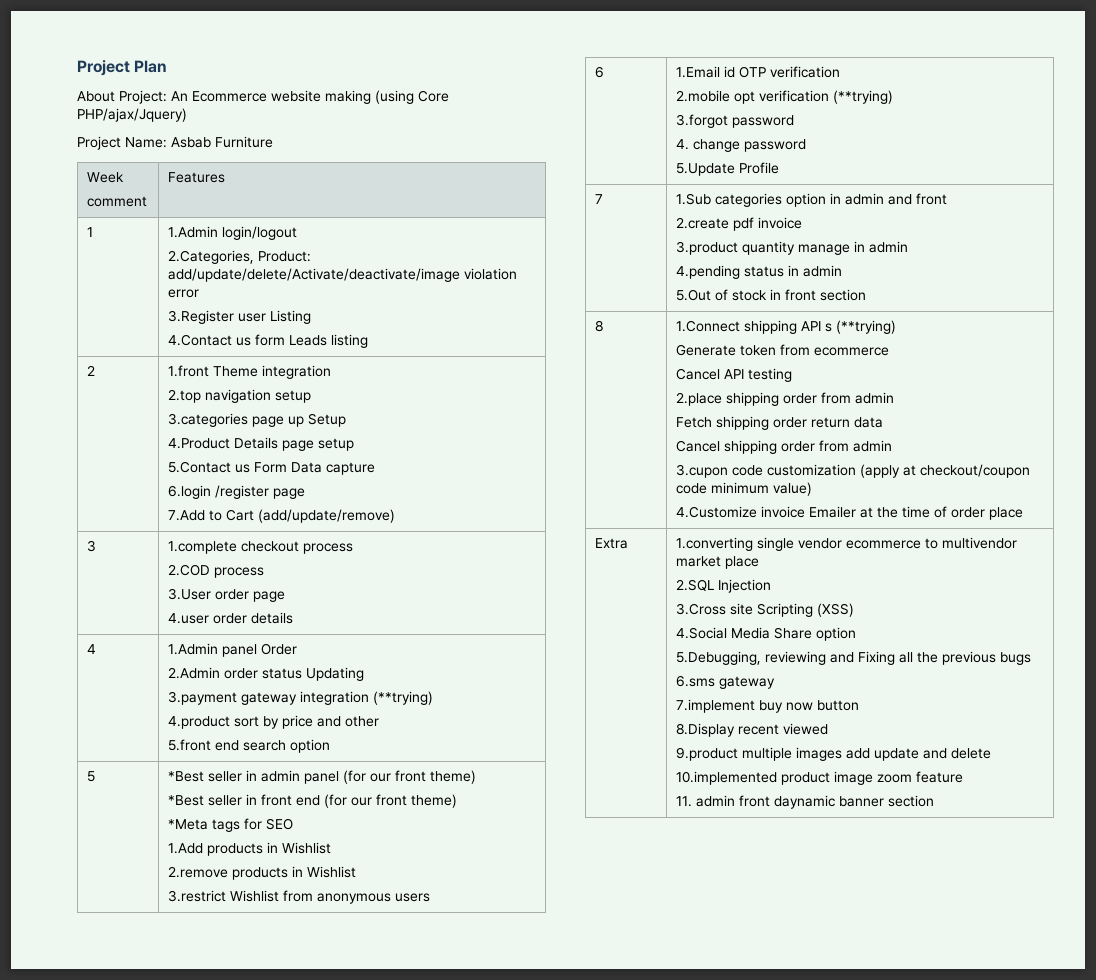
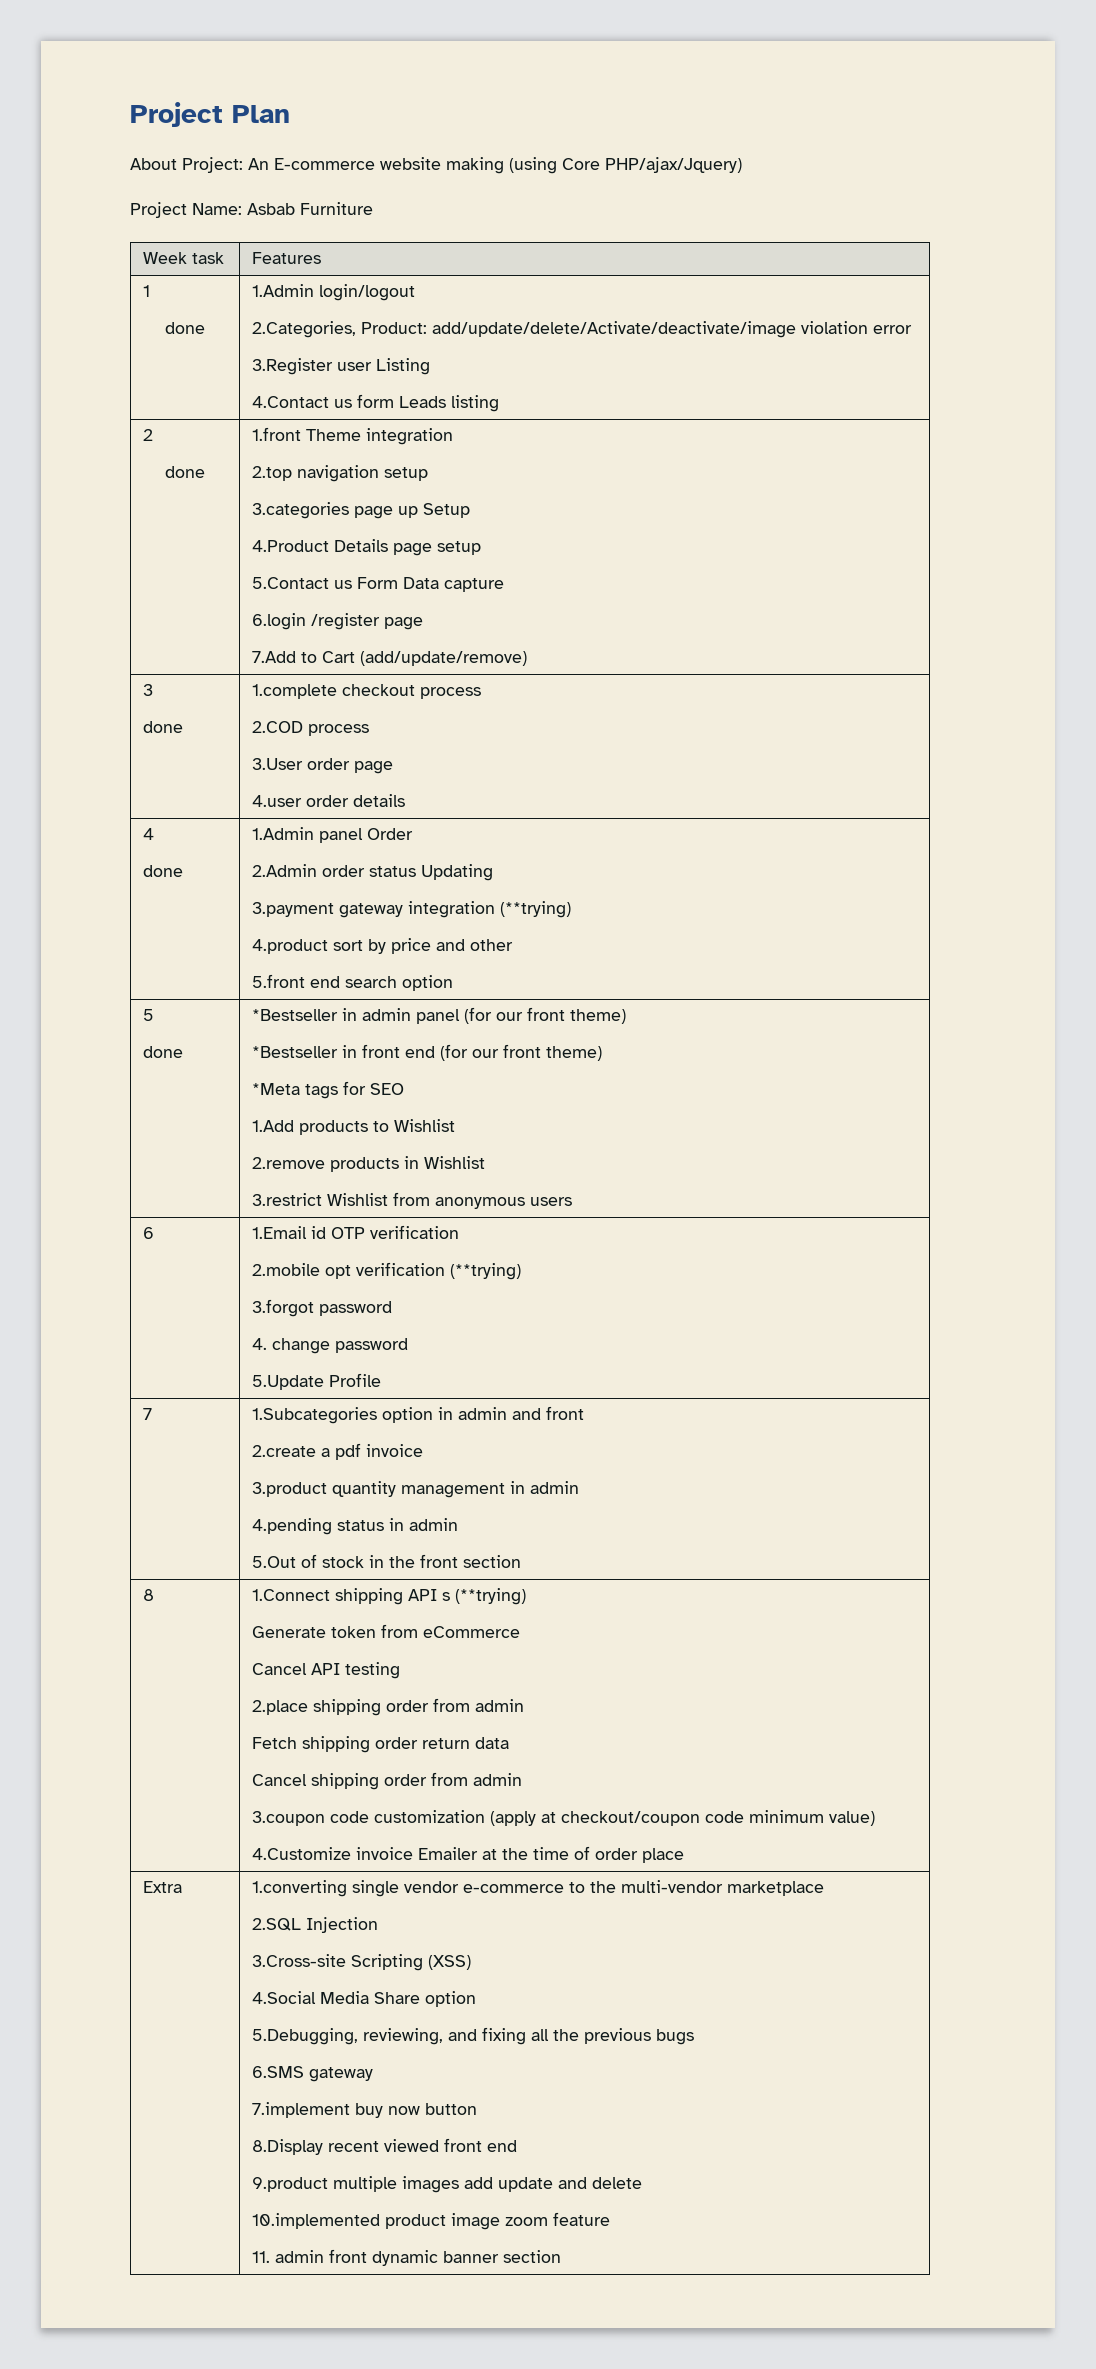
- About Project: An Ecommerce website making (using Core PHP/ajax/Jquery)
+ About Project: An E-commerce website making (using Core PHP/ajax/Jquery)
- Week
- comment | Features
- 1 | 1.Admin login/logout
+ Week task | Features
+ 1
+ done | 1.Admin login/logout
- 2 | 1.front Theme integration
+ 2
+ done | 1.front Theme integration
- 3 | 1.complete checkout process
+ 3
+ done | 1.complete checkout process
- 4 | 1.Admin panel Order
+ 4
+ done | 1.Admin panel Order
- 5 | *Best seller in admin panel (for our front theme)
- *Best seller in front end (for our front theme)
+ 5
+ done | *Bestseller in admin panel (for our front theme)
+ *Bestseller in front end (for our front theme)
  *Meta tags for SEO
- 1.Add products in Wishlist
+ 1.Add products to Wishlist
- 7 | 1.Sub categories option in admin and front
- 2.create pdf invoice
- 3.product quantity manage in admin
+ 7 | 1.Subcategories option in admin and front
+ 2.create a pdf invoice
+ 3.product quantity management in admin
  4.pending status in admin
- 5.Out of stock in front section
+ 5.Out of stock in the front section
- Generate token from ecommerce
+ Generate token from eCommerce
- 3.cupon code customization (apply at checkout/coupon code minimum value)
+ 3.coupon code customization (apply at checkout/coupon code minimum value)
- 1.converting single vendor ecommerce to multivendor market place
+ 1.converting single vendor e-commerce to the multi-vendor marketplace
- 3.Cross site Scripting (XSS)
+ 3.Cross-site Scripting (XSS)
- 5.Debugging, reviewing and Fixing all the previous bugs
+ 5.Debugging, reviewing, and fixing all the previous bugs
- 6.sms gateway
+ 6.SMS gateway
- 8.Display recent viewed
+ 8.Display recent viewed front end
- 11. admin front daynamic banner section
+ 11. admin front dynamic banner section

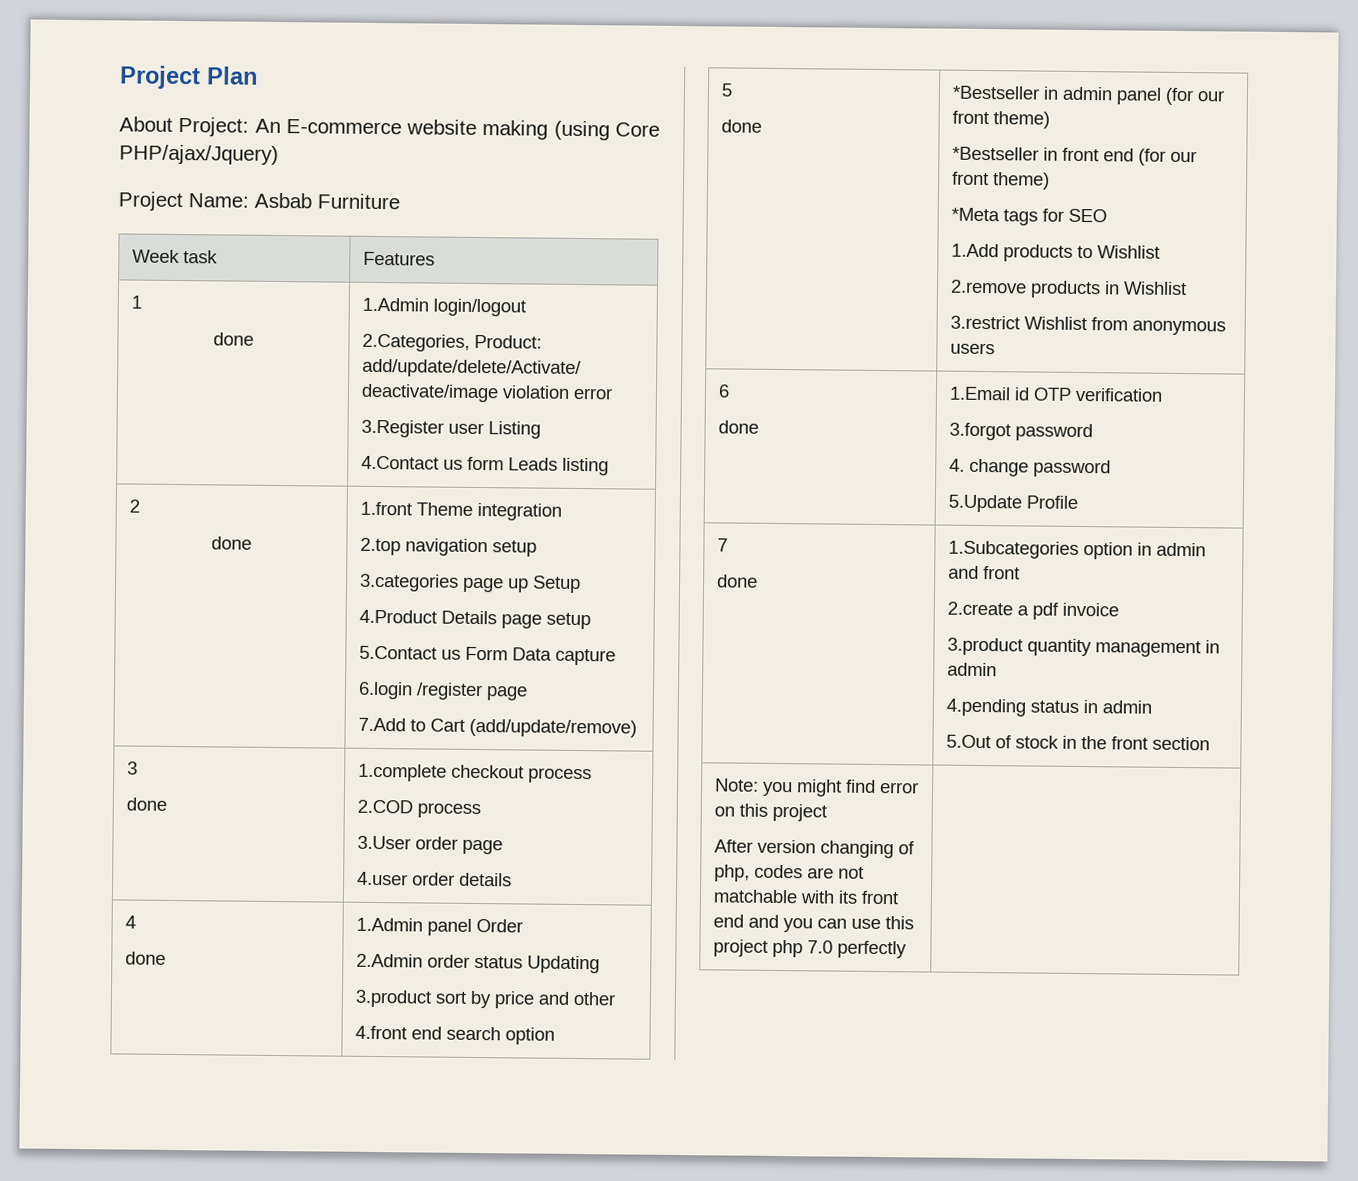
  4
  done | 1.Admin panel Order
  2.Admin order status Updating
- 3.payment gateway integration (**trying)
- 4.product sort by price and other
- 5.front end search option
+ 3.product sort by price and other
+ 4.front end search option
- 6 | 1.Email id OTP verification
- 2.mobile opt verification (**trying)
+ 6
+ done | 1.Email id OTP verification
- 7 | 1.Subcategories option in admin and front
+ 7
+ done | 1.Subcategories option in admin and front
- 8 | 1.Connect shipping API s (**trying)
- Generate token from eCommerce
- Cancel API testing
- 2.place shipping order from admin
- Fetch shipping order return data
- Cancel shipping order from admin
- 3.coupon code customization (apply at checkout/coupon code minimum value)
- 4.Customize invoice Emailer at the time of order place
- Extra | 1.converting single vendor e-commerce to the multi-vendor marketplace
- 2.SQL Injection
- 3.Cross-site Scripting (XSS)
- 4.Social Media Share option
- 5.Debugging, reviewing, and fixing all the previous bugs
- 6.SMS gateway
- 7.implement buy now button
- 8.Display recent viewed front end
- 9.product multiple images add update and delete
- 10.implemented product image zoom feature
- 11. admin front dynamic banner section
+ Note: you might find error on this project
+ After version changing of php, codes are not matchable with its front end and you can use this project php 7.0 perfectly

